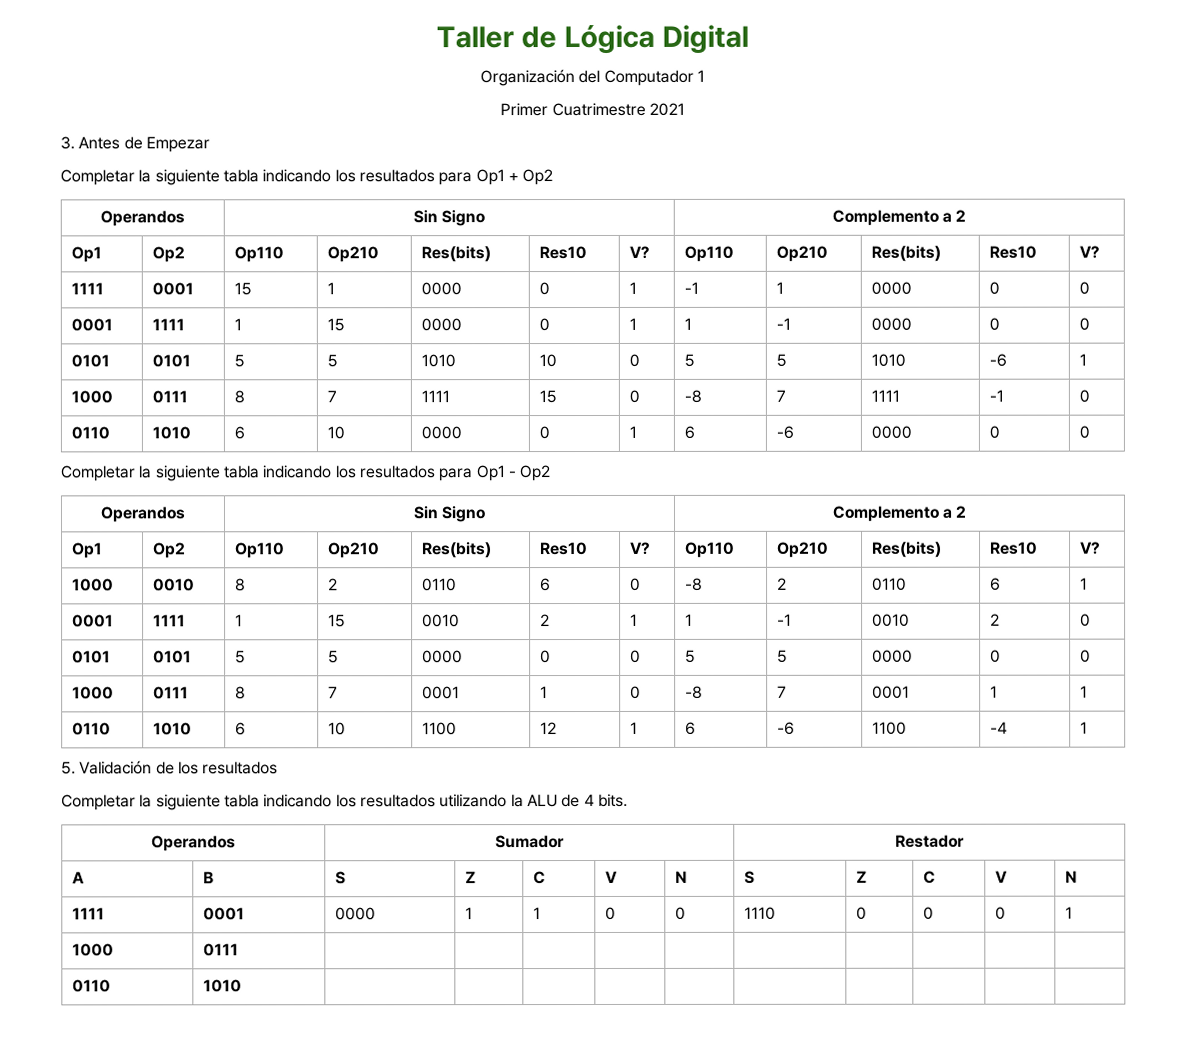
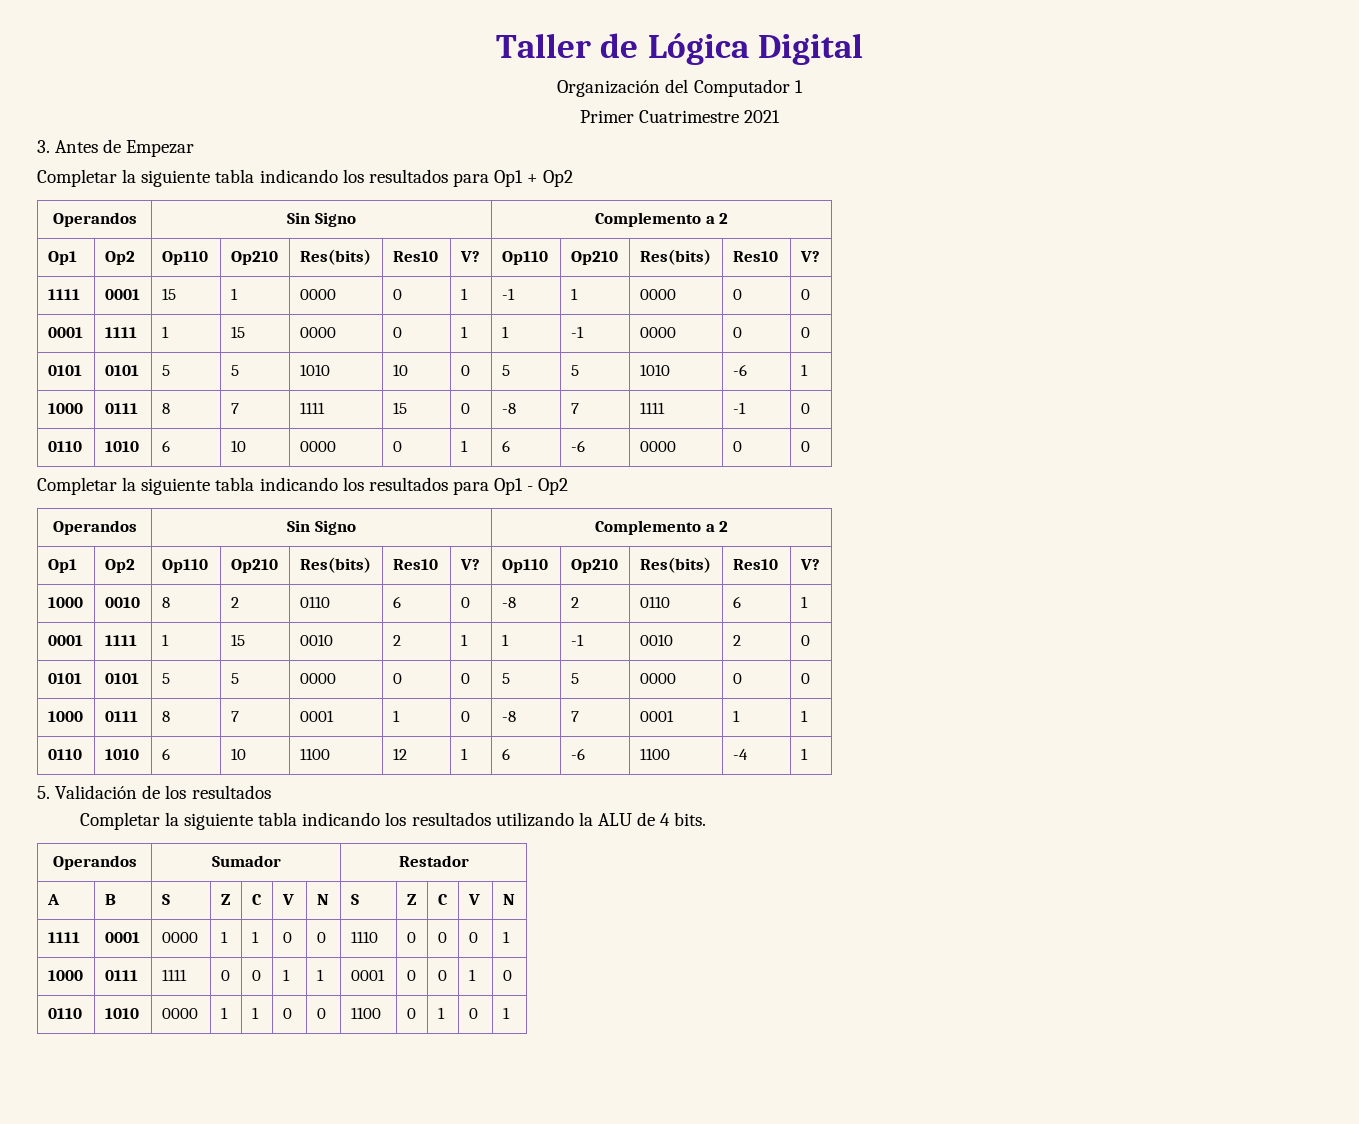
- 1000 | 0111 | | | | | | | | | |
- 0110 | 1010 | | | | | | | | | |
+ 1000 | 0111 | 1111 | 0 | 0 | 1 | 1 | 0001 | 0 | 0 | 1 | 0
+ 0110 | 1010 | 0000 | 1 | 1 | 0 | 0 | 1100 | 0 | 1 | 0 | 1

